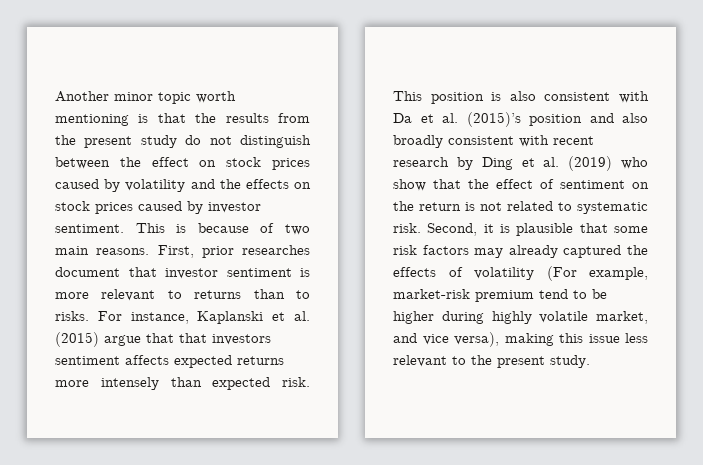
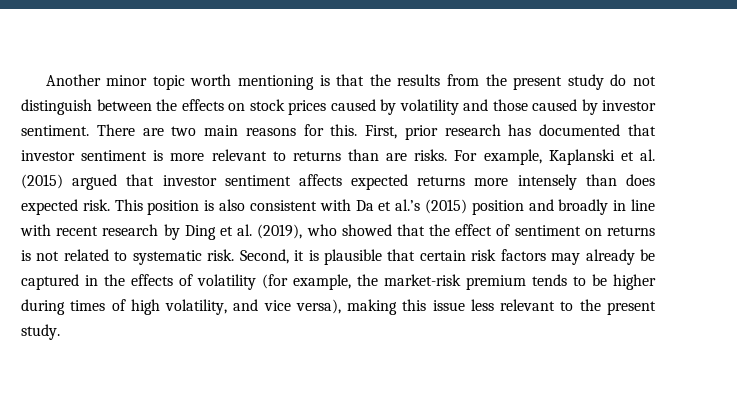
- Another minor topic worth mentioning is that the results from the present study do not distinguish between the effect on stock prices caused by volatility and the effects on stock prices caused by investor sentiment. This is because of two main reasons. First, prior researches document that investor sentiment is more relevant to returns than to risks.
+ Another minor topic worth mentioning is that the results from the present study do not distinguish between the effects on stock prices caused by volatility and those caused by investor sentiment. There are two main reasons for this. First, prior research has documented that investor sentiment is more relevant to returns than are risks.
- For instance, Kaplanski et al. (2015) argue that that investors sentiment affects expected returns more intensely than expected risk.
+ For example, Kaplanski et al. (2015) argued that investor sentiment affects expected returns more intensely than does expected risk.
- This position is also consistent with Da et al. (2015)’s position and also broadly consistent with recent research by Ding et al. (2019) who show that the effect of sentiment on the return is not related to systematic risk.
+ This position is also consistent with Da et al.’s (2015) position and broadly in line with recent research by Ding et al. (2019), who showed that the effect of sentiment on returns is not related to systematic risk.
- Second, it is plausible that some risk factors may already captured the effects of volatility (For example, market-risk premium tend to be higher during highly volatile market, and vice versa), making this issue less relevant to the present study.
+ Second, it is plausible that certain risk factors may already be captured in the effects of volatility (for example, the market-risk premium tends to be higher during times of high volatility, and vice versa), making this issue less relevant to the present study.

